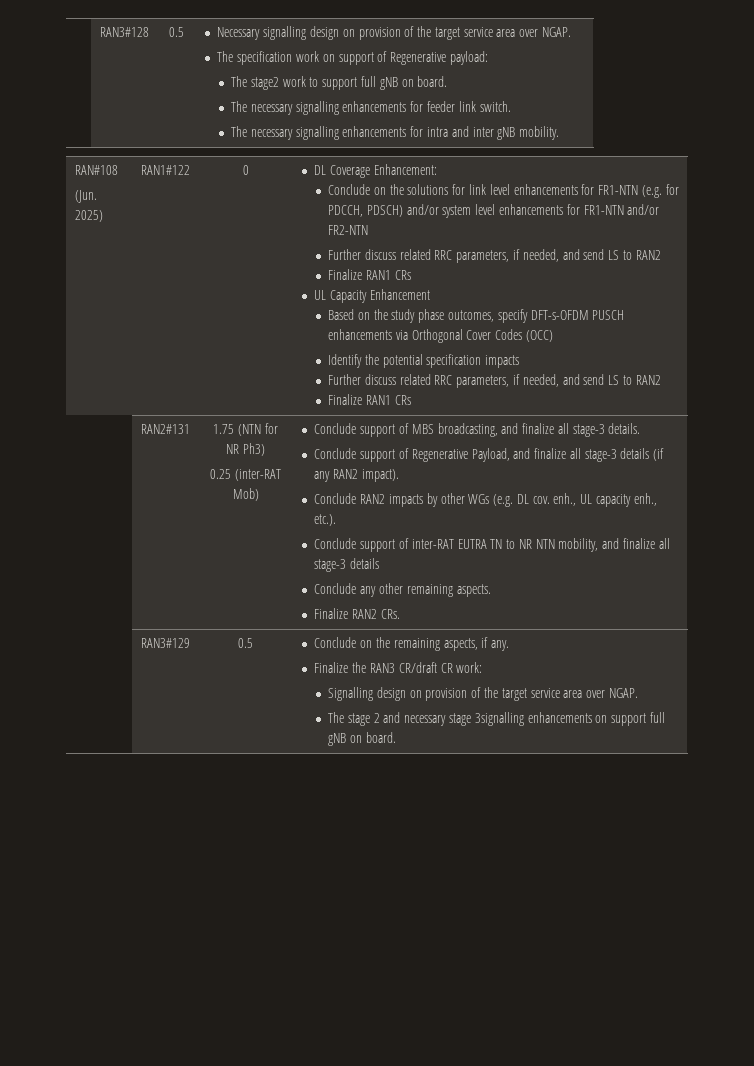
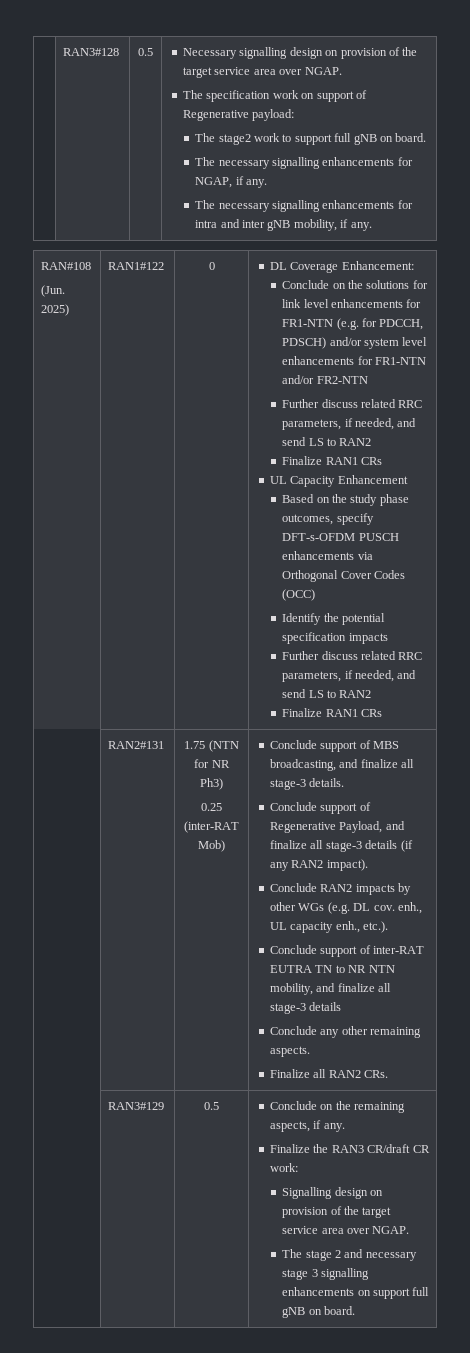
- The necessary signalling enhancements for feeder link switch.
+ The necessary signalling enhancements for NGAP, if any.
- The necessary signalling enhancements for intra and inter gNB mobility.
+ The necessary signalling enhancements for intra and inter gNB mobility, if any.
- Finalize RAN2 CRs.
+ Finalize all RAN2 CRs.
- The stage 2 and necessary stage 3signalling enhancements on support full gNB on board.
+ The stage 2 and necessary stage 3 signalling enhancements on support full gNB on board.

